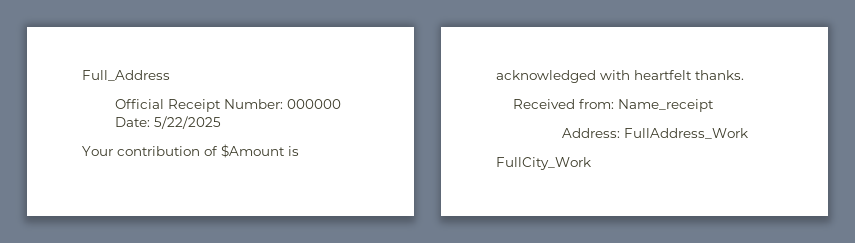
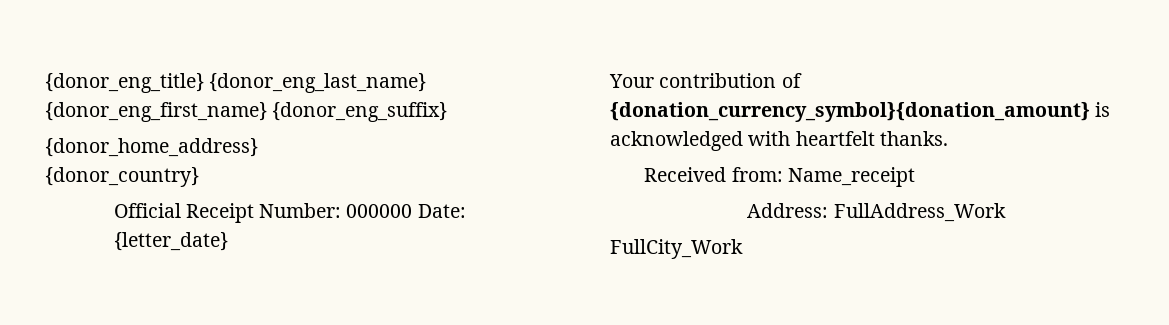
- Full_Address
+ {donor_eng_title} {donor_eng_last_name} {donor_eng_first_name} {donor_eng_suffix}
+ {donor_home_address}
+ {donor_country}
- Official Receipt Number: 000000 Date: 5/22/2025
+ Official Receipt Number: 000000 Date: {letter_date}
- Your contribution of $Amount is acknowledged with heartfelt thanks.
+ Your contribution of {donation_currency_symbol}{donation_amount} is acknowledged with heartfelt thanks.

